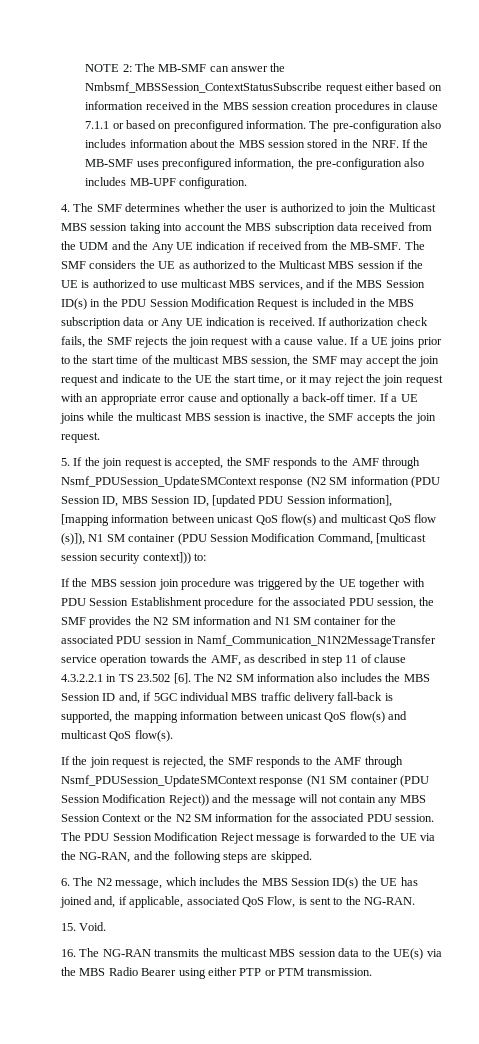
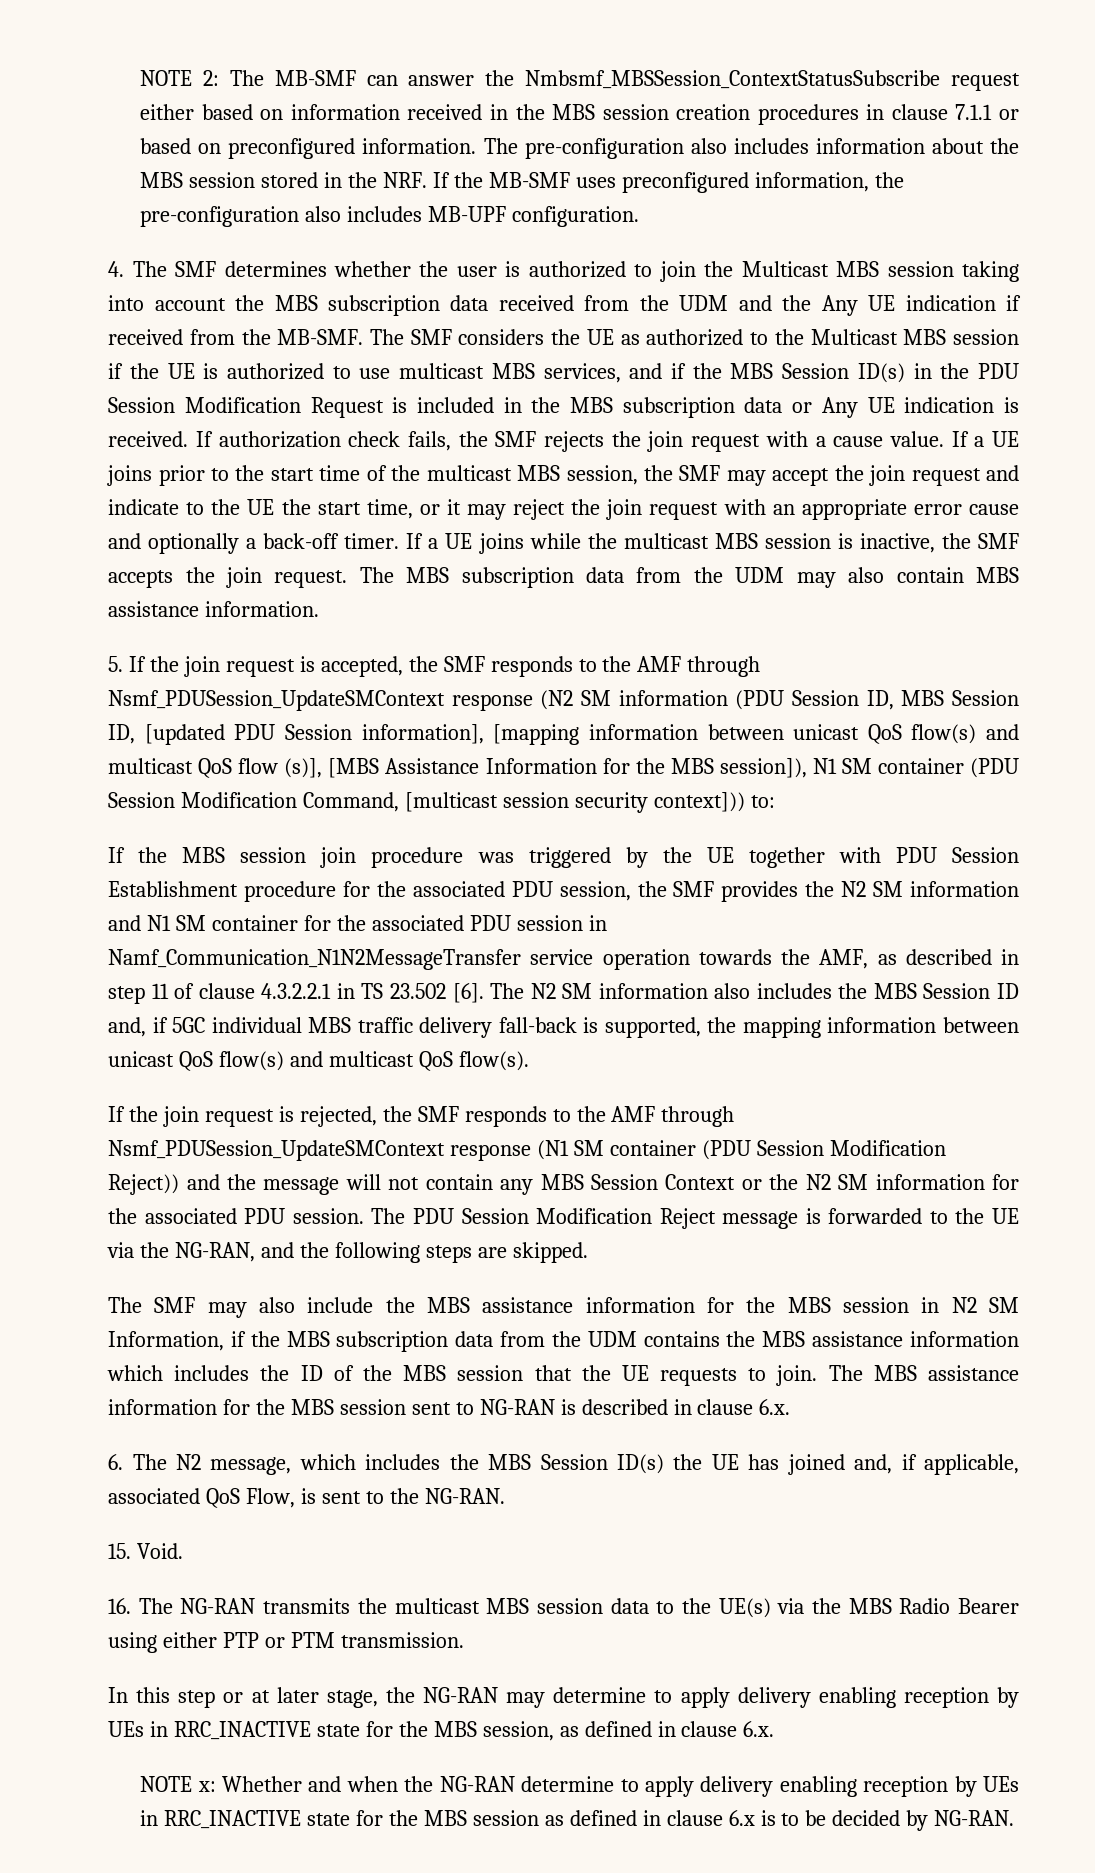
+ The MBS subscription data from the UDM may also contain MBS assistance information.
- 5. If the join request is accepted, the SMF responds to the AMF through Nsmf_PDUSession_UpdateSMContext response (N2 SM information (PDU Session ID, MBS Session ID, [updated PDU Session information], [mapping information between unicast QoS flow(s) and multicast QoS flow (s)]), N1 SM container (PDU Session Modification Command, [multicast session security context])) to:
+ 5. If the join request is accepted, the SMF responds to the AMF through Nsmf_PDUSession_UpdateSMContext response (N2 SM information (PDU Session ID, MBS Session ID, [updated PDU Session information], [mapping information between unicast QoS flow(s) and multicast QoS flow (s)], [MBS Assistance Information for the MBS session]), N1 SM container (PDU Session Modification Command, [multicast session security context])) to:
+ The SMF may also include the MBS assistance information for the MBS session in N2 SM Information, if the MBS subscription data from the UDM contains the MBS assistance information which includes the ID of the MBS session that the UE requests to join. The MBS assistance information for the MBS session sent to NG-RAN is described in clause 6.x.
+ In this step or at later stage, the NG-RAN may determine to apply delivery enabling reception by UEs in RRC_INACTIVE state for the MBS session, as defined in clause 6.x.
+ NOTE x: Whether and when the NG-RAN determine to apply delivery enabling reception by UEs in RRC_INACTIVE state for the MBS session as defined in clause 6.x is to be decided by NG-RAN.

